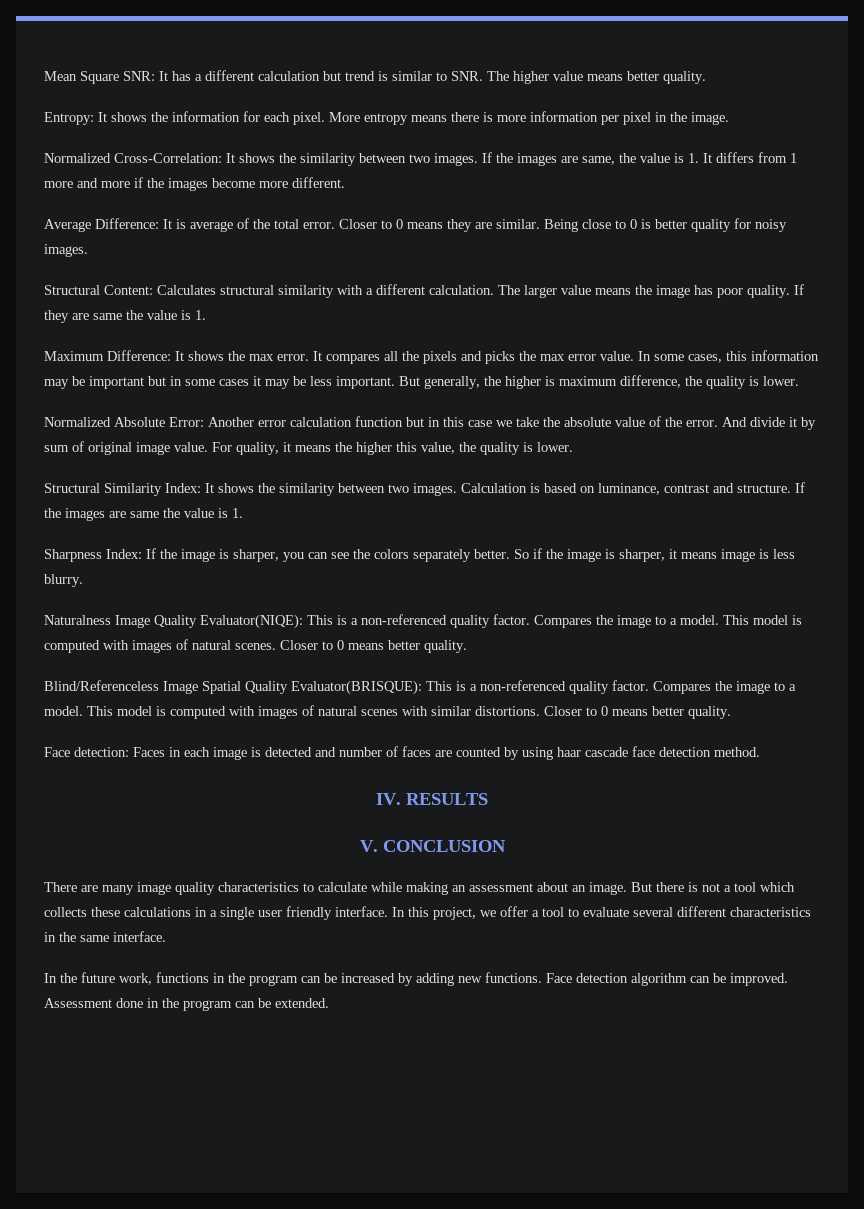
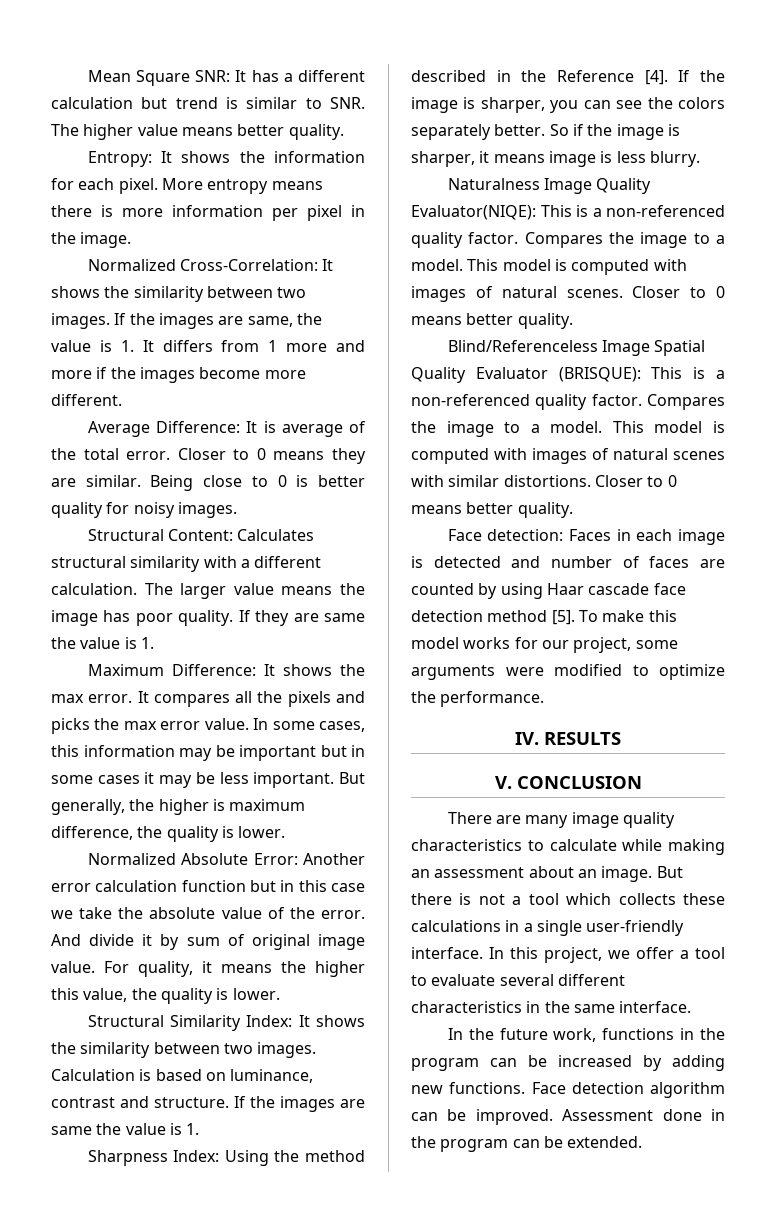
- Sharpness Index: If the image is sharper, you can see the colors separately better.
+ Sharpness Index: Using the method described in the Reference [4]. If the image is sharper, you can see the colors separately better.
- Blind/Referenceless Image Spatial Quality Evaluator(BRISQUE): This is a non-referenced quality factor.
+ Blind/Referenceless Image Spatial Quality Evaluator (BRISQUE): This is a non-referenced quality factor.
- Face detection: Faces in each image is detected and number of faces are counted by using haar cascade face detection method.
+ Face detection: Faces in each image is detected and number of faces are counted by using Haar cascade face detection method [5]. To make this model works for our project, some arguments were modified to optimize the performance.
- But there is not a tool which collects these calculations in a single user friendly interface.
+ But there is not a tool which collects these calculations in a single user-friendly interface.

